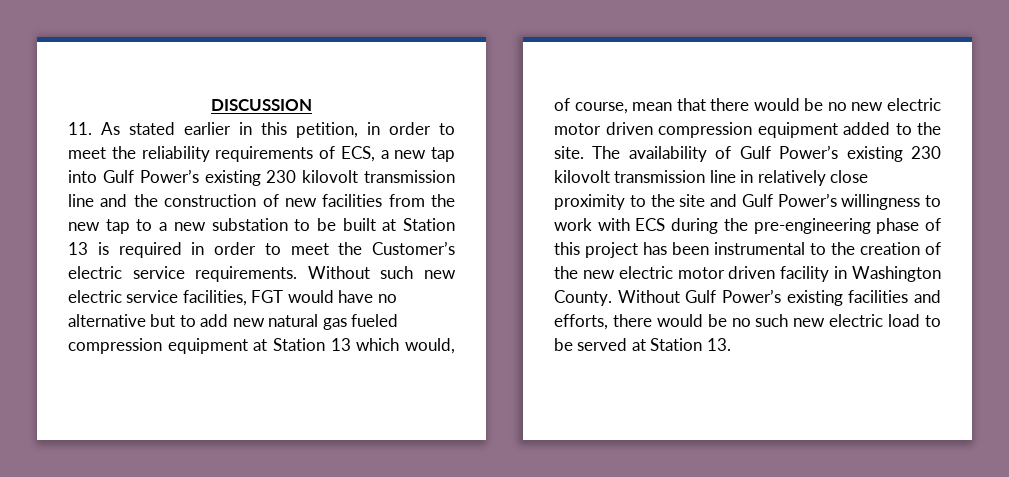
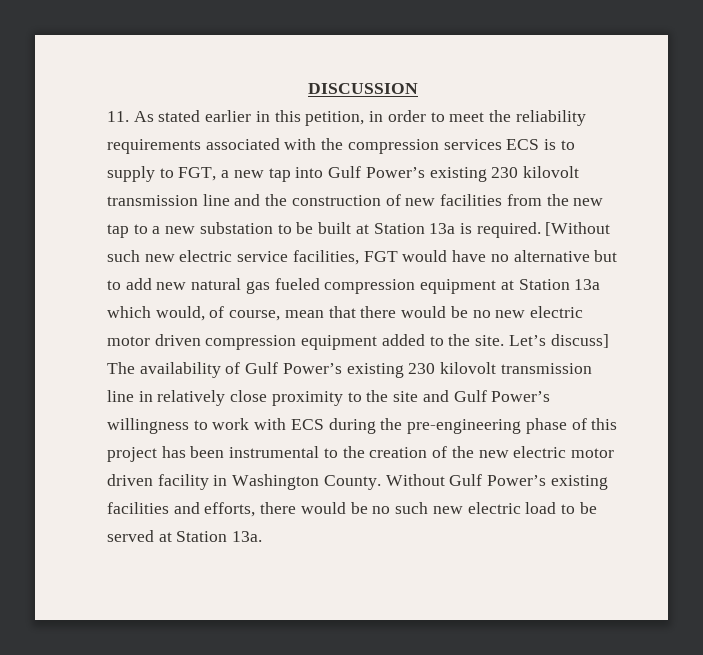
- 11. As stated earlier in this petition, in order to meet the reliability requirements of ECS, a new tap into Gulf Power’s existing 230 kilovolt transmission line and the construction of new facilities from the new tap to a new substation to be built at Station 13 is required in order to meet the Customer’s electric service requirements. Without such new electric service facilities, FGT would have no alternative but to add new natural gas fueled compression equipment at Station 13 which would, of course, mean that there would be no new electric motor driven compression equipment added to the site.
+ 11. As stated earlier in this petition, in order to meet the reliability requirements associated with the compression services ECS is to supply to FGT, a new tap into Gulf Power’s existing 230 kilovolt transmission line and the construction of new facilities from the new tap to a new substation to be built at Station 13a is required. [Without such new electric service facilities, FGT would have no alternative but to add new natural gas fueled compression equipment at Station 13a which would, of course, mean that there would be no new electric motor driven compression equipment added to the site.
- The availability of Gulf Power’s existing 230 kilovolt transmission line in relatively close proximity to the site and Gulf Power’s willingness to work with ECS during the pre-engineering phase of this project has been instrumental to the creation of the new electric motor driven facility in Washington County.
+ Let’s discuss] The availability of Gulf Power’s existing 230 kilovolt transmission line in relatively close proximity to the site and Gulf Power’s willingness to work with ECS during the pre-engineering phase of this project has been instrumental to the creation of the new electric motor driven facility in Washington County.
- Without Gulf Power’s existing facilities and efforts, there would be no such new electric load to be served at Station 13.
+ Without Gulf Power’s existing facilities and efforts, there would be no such new electric load to be served at Station 13a.

